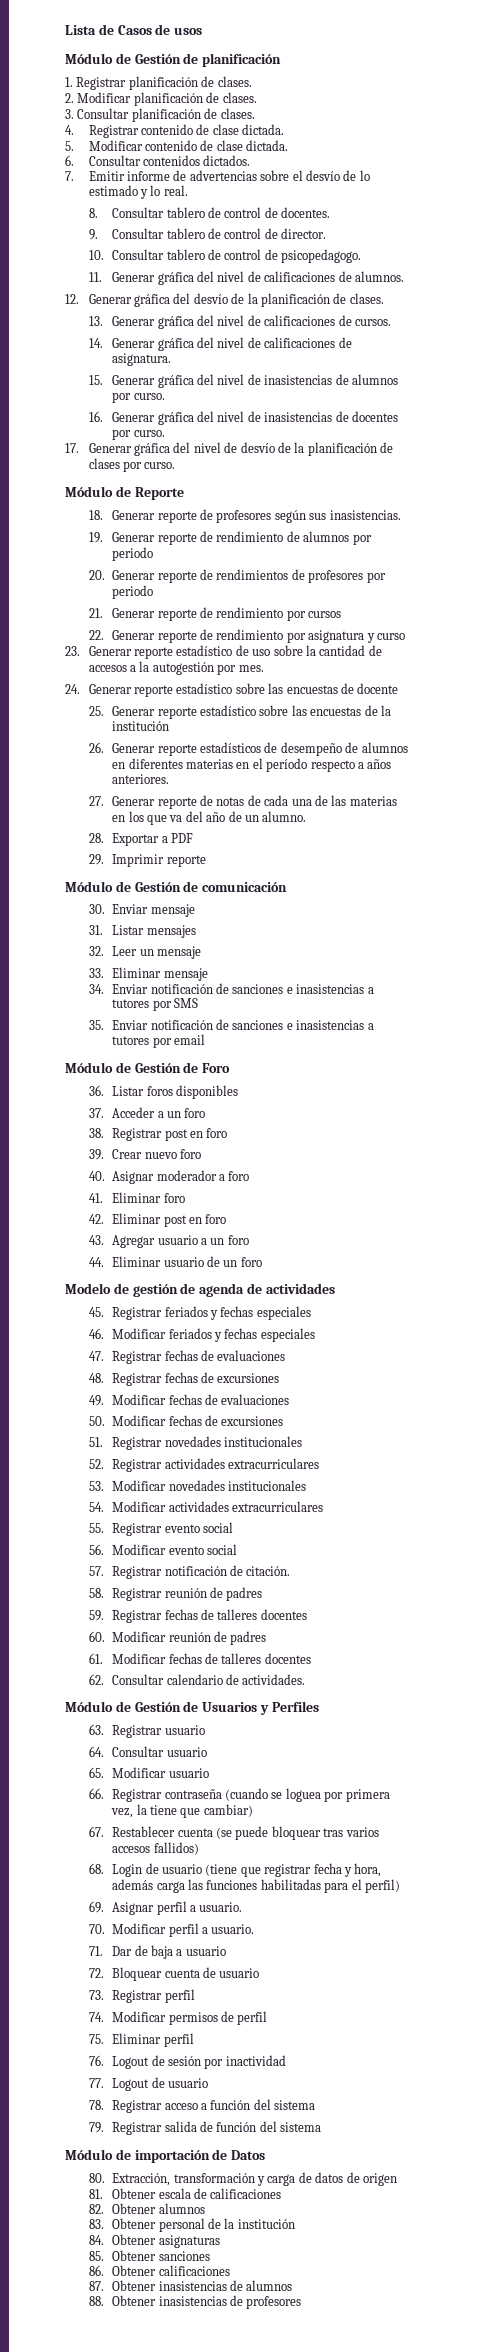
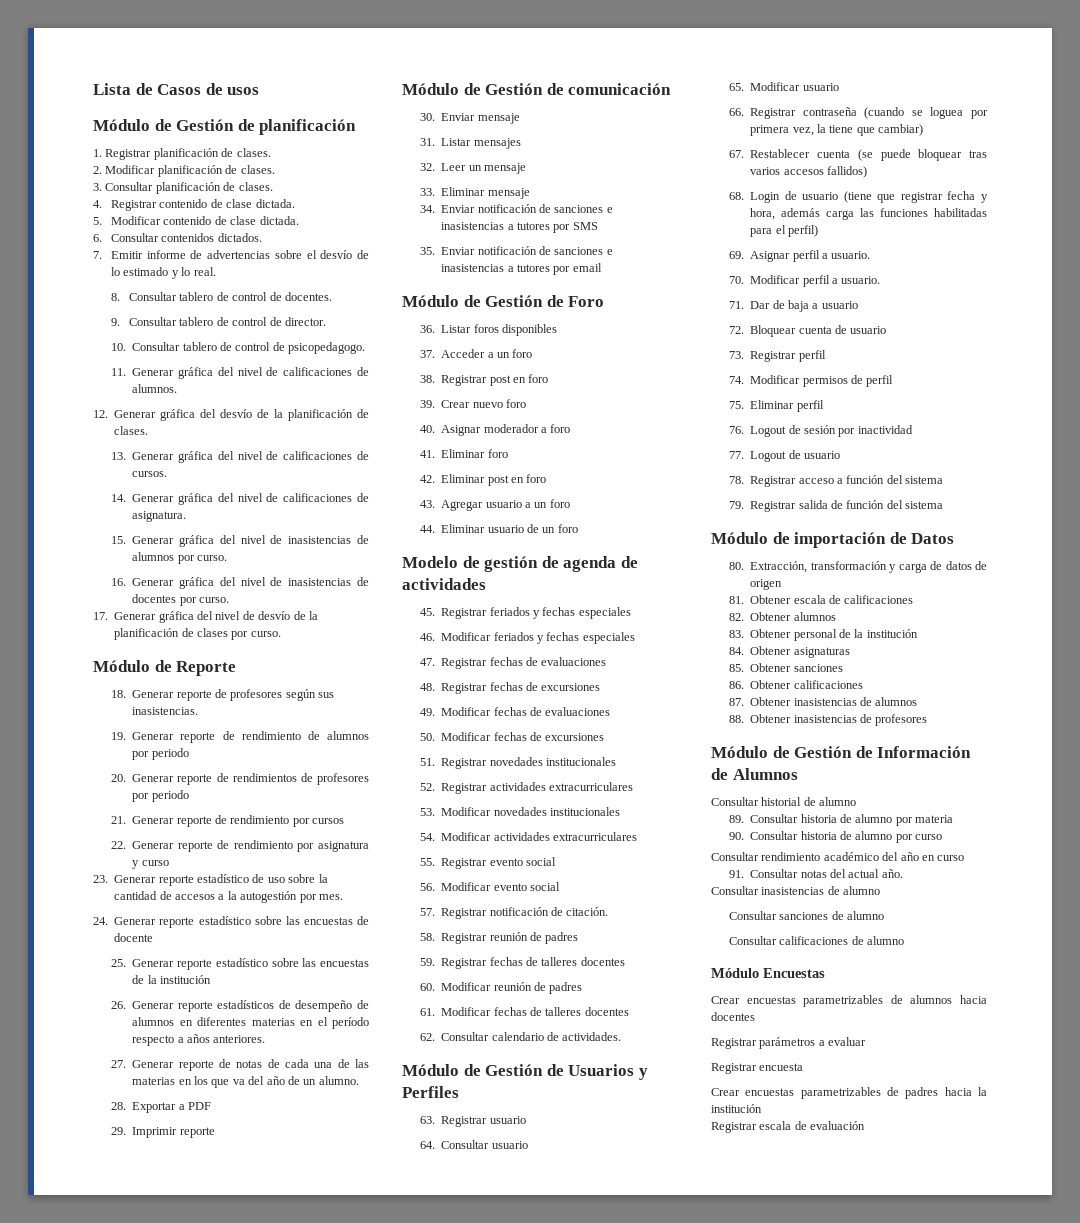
+ Módulo de Gestión de Información de Alumnos
+ Consultar historial de alumno
+ 89. Consultar historia de alumno por materia
+ 90. Consultar historia de alumno por curso
+ Consultar rendimiento académico del año en curso
+ 91. Consultar notas del actual año.
+ Consultar inasistencias de alumno
+ Consultar sanciones de alumno
+ Consultar calificaciones de alumno
+ Módulo Encuestas
+ Crear encuestas parametrizables de alumnos hacia docentes
+ Registrar parámetros a evaluar
+ Registrar encuesta
+ Crear encuestas parametrizables de padres hacia la institución
+ Registrar escala de evaluación

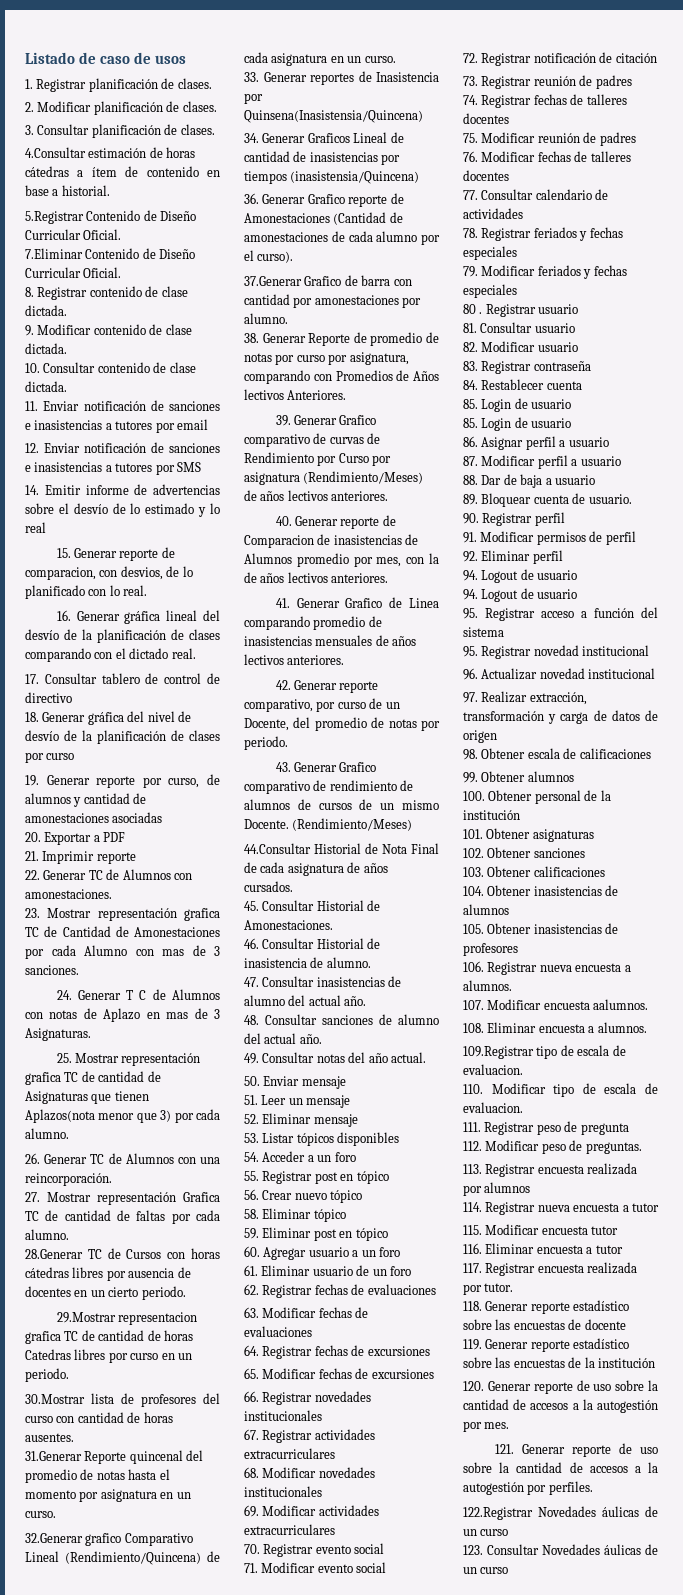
- Lista de Casos de usos
+ Listado de caso de usos
- Módulo de Gestión de planificación
- 4. Registrar contenido de clase dictada.
+ 4.Consultar estimación de horas cátedras a ítem de contenido en base a historial.
+ 5.Registrar Contenido de Diseño Curricular Oficial.
+ 7.Eliminar Contenido de Diseño Curricular Oficial.
+ 8. Registrar contenido de clase dictada.
- 5. Modificar contenido de clase dictada.
+ 9. Modificar contenido de clase dictada.
- 6. Consultar contenidos dictados.
- 7. Emitir informe de advertencias sobre el desvío de lo estimado y lo real.
- 8. Consultar tablero de control de docentes.
- 9. Consultar tablero de control de director.
- 10. Consultar tablero de control de psicopedagogo.
- 11. Generar gráfica del nivel de calificaciones de alumnos.
- 12. Generar gráfica del desvío de la planificación de clases.
- 13. Generar gráfica del nivel de calificaciones de cursos.
- 14. Generar gráfica del nivel de calificaciones de asignatura.
- 15. Generar gráfica del nivel de inasistencias de alumnos por curso.
- 16. Generar gráfica del nivel de inasistencias de docentes por curso.
- 17. Generar gráfica del nivel de desvío de la planificación de clases por curso.
- Módulo de Reporte
- 18. Generar reporte de profesores según sus inasistencias.
- 19. Generar reporte de rendimiento de alumnos por periodo
- 20. Generar reporte de rendimientos de profesores por periodo
- 21. Generar reporte de rendimiento por cursos
- 22. Generar reporte de rendimiento por asignatura y curso
- 23. Generar reporte estadístico de uso sobre la cantidad de accesos a la autogestión por mes.
+ 10. Consultar contenido de clase dictada.
+ 11. Enviar notificación de sanciones e inasistencias a tutores por email
+ 12. Enviar notificación de sanciones e inasistencias a tutores por SMS
+ 14. Emitir informe de advertencias sobre el desvío de lo estimado y lo real
+ 15. Generar reporte de comparacion, con desvios, de lo planificado con lo real.
+ 16. Generar gráfica lineal del desvío de la planificación de clases comparando con el dictado real.
+ 17. Consultar tablero de control de directivo
+ 18. Generar gráfica del nivel de desvío de la planificación de clases por curso
+ 19. Generar reporte por curso, de alumnos y cantidad de amonestaciones asociadas
+ 20. Exportar a PDF
+ 21. Imprimir reporte
+ 22. Generar TC de Alumnos con amonestaciones.
+ 23. Mostrar representación grafica TC de Cantidad de Amonestaciones por cada Alumno con mas de 3 sanciones.
+ 24. Generar T C de Alumnos con notas de Aplazo en mas de 3 Asignaturas.
+ 25. Mostrar representación grafica TC de cantidad de Asignaturas que tienen Aplazos(nota menor que 3) por cada alumno.
+ 26. Generar TC de Alumnos con una reincorporación.
+ 27. Mostrar representación Grafica TC de cantidad de faltas por cada alumno.
+ 28.Generar TC de Cursos con horas cátedras libres por ausencia de docentes en un cierto periodo.
+ 29.Mostrar representacion grafica TC de cantidad de horas Catedras libres por curso en un periodo.
+ 30.Mostrar lista de profesores del curso con cantidad de horas ausentes.
+ 31.Generar Reporte quincenal del promedio de notas hasta el momento por asignatura en un curso.
+ 32.Generar grafico Comparativo Lineal (Rendimiento/Quincena) de cada asignatura en un curso.
+ 33. Generar reportes de Inasistencia por Quinsena(Inasistensia/Quincena)
+ 34. Generar Graficos Lineal de cantidad de inasistencias por tiempos (inasistensia/Quincena)
+ 36. Generar Grafico reporte de Amonestaciones (Cantidad de amonestaciones de cada alumno por el curso).
+ 37.Generar Grafico de barra con cantidad por amonestaciones por alumno.
+ 38. Generar Reporte de promedio de notas por curso por asignatura, comparando con Promedios de Años lectivos Anteriores.
+ 39. Generar Grafico comparativo de curvas de Rendimiento por Curso por asignatura (Rendimiento/Meses) de años lectivos anteriores.
+ 40. Generar reporte de Comparacion de inasistencias de Alumnos promedio por mes, con la de años lectivos anteriores.
+ 41. Generar Grafico de Linea comparando promedio de inasistencias mensuales de años lectivos anteriores.
+ 42. Generar reporte comparativo, por curso de un Docente, del promedio de notas por periodo.
+ 43. Generar Grafico comparativo de rendimiento de alumnos de cursos de un mismo Docente. (Rendimiento/Meses)
+ 44.Consultar Historial de Nota Final de cada asignatura de años cursados.
+ 45. Consultar Historial de Amonestaciones.
+ 46. Consultar Historial de inasistencia de alumno.
+ 47. Consultar inasistencias de alumno del actual año.
+ 48. Consultar sanciones de alumno del actual año.
+ 49. Consultar notas del año actual.
+ 50. Enviar mensaje
+ 51. Leer un mensaje
+ 52. Eliminar mensaje
+ 53. Listar tópicos disponibles
+ 54. Acceder a un foro
+ 55. Registrar post en tópico
+ 56. Crear nuevo tópico
+ 58. Eliminar tópico
+ 59. Eliminar post en tópico
+ 60. Agregar usuario a un foro
+ 61. Eliminar usuario de un foro
+ 62. Registrar fechas de evaluaciones
+ 63. Modificar fechas de evaluaciones
+ 64. Registrar fechas de excursiones
+ 65. Modificar fechas de excursiones
+ 66. Registrar novedades institucionales
+ 67. Registrar actividades extracurriculares
+ 68. Modificar novedades institucionales
+ 69. Modificar actividades extracurriculares
+ 70. Registrar evento social
+ 71. Modificar evento social
+ 72. Registrar notificación de citación
+ 73. Registrar reunión de padres
+ 74. Registrar fechas de talleres docentes
+ 75. Modificar reunión de padres
+ 76. Modificar fechas de talleres docentes
+ 77. Consultar calendario de actividades
+ 78. Registrar feriados y fechas especiales
+ 79. Modificar feriados y fechas especiales
+ 80 . Registrar usuario
+ 81. Consultar usuario
+ 82. Modificar usuario
+ 83. Registrar contraseña
+ 84. Restablecer cuenta
+ 85. Login de usuario
+ 85. Login de usuario
+ 86. Asignar perfil a usuario
+ 87. Modificar perfil a usuario
+ 88. Dar de baja a usuario
+ 89. Bloquear cuenta de usuario.
+ 90. Registrar perfil
+ 91. Modificar permisos de perfil
+ 92. Eliminar perfil
+ 94. Logout de usuario
+ 94. Logout de usuario
+ 95. Registrar acceso a función del sistema
+ 95. Registrar novedad institucional
+ 96. Actualizar novedad institucional
+ 97. Realizar extracción, transformación y carga de datos de origen
+ 98. Obtener escala de calificaciones
+ 99. Obtener alumnos
+ 100. Obtener personal de la institución
+ 101. Obtener asignaturas
+ 102. Obtener sanciones
+ 103. Obtener calificaciones
+ 104. Obtener inasistencias de alumnos
+ 105. Obtener inasistencias de profesores
+ 106. Registrar nueva encuesta a alumnos.
+ 107. Modificar encuesta aalumnos.
+ 108. Eliminar encuesta a alumnos.
+ 109.Registrar tipo de escala de evaluacion.
+ 110. Modificar tipo de escala de evaluacion.
+ 111. Registrar peso de pregunta
+ 112. Modificar peso de preguntas.
+ 113. Registrar encuesta realizada por alumnos
+ 114. Registrar nueva encuesta a tutor
+ 115. Modificar encuesta tutor
+ 116. Eliminar encuesta a tutor
+ 117. Registrar encuesta realizada por tutor.
+ 118. Generar reporte estadístico sobre las encuestas de docente
+ 119. Generar reporte estadístico sobre las encuestas de la institución
+ 120. Generar reporte de uso sobre la cantidad de accesos a la autogestión por mes.
- 24. Generar reporte estadístico sobre las encuestas de docente
- 25. Generar reporte estadístico sobre las encuestas de la institución
- 26. Generar reporte estadísticos de desempeño de alumnos en diferentes materias en el período respecto a años anteriores.
- 27. Generar reporte de notas de cada una de las materias en los que va del año de un alumno.
- 28. Exportar a PDF
- 29. Imprimir reporte
- Módulo de Gestión de comunicación
- 30. Enviar mensaje
- 31. Listar mensajes
- 32. Leer un mensaje
- 33. Eliminar mensaje
- 34. Enviar notificación de sanciones e inasistencias a tutores por SMS
- 35. Enviar notificación de sanciones e inasistencias a tutores por email
- Módulo de Gestión de Foro
- 36. Listar foros disponibles
- 37. Acceder a un foro
- 38. Registrar post en foro
- 39. Crear nuevo foro
- 40. Asignar moderador a foro
- 41. Eliminar foro
- 42. Eliminar post en foro
- 43. Agregar usuario a un foro
- 44. Eliminar usuario de un foro
- Modelo de gestión de agenda de actividades
- 45. Registrar feriados y fechas especiales
- 46. Modificar feriados y fechas especiales
- 47. Registrar fechas de evaluaciones
- 48. Registrar fechas de excursiones
- 49. Modificar fechas de evaluaciones
- 50. Modificar fechas de excursiones
- 51. Registrar novedades institucionales
- 52. Registrar actividades extracurriculares
- 53. Modificar novedades institucionales
- 54. Modificar actividades extracurriculares
- 55. Registrar evento social
- 56. Modificar evento social
- 57. Registrar notificación de citación.
- 58. Registrar reunión de padres
- 59. Registrar fechas de talleres docentes
- 60. Modificar reunión de padres
- 61. Modificar fechas de talleres docentes
- 62. Consultar calendario de actividades.
- Módulo de Gestión de Usuarios y Perfiles
- 63. Registrar usuario
- 64. Consultar usuario
- 65. Modificar usuario
- 66. Registrar contraseña (cuando se loguea por primera vez, la tiene que cambiar)
- 67. Restablecer cuenta (se puede bloquear tras varios accesos fallidos)
- 68. Login de usuario (tiene que registrar fecha y hora, además carga las funciones habilitadas para el perfil)
- 69. Asignar perfil a usuario.
- 70. Modificar perfil a usuario.
- 71. Dar de baja a usuario
- 72. Bloquear cuenta de usuario
- 73. Registrar perfil
- 74. Modificar permisos de perfil
- 75. Eliminar perfil
- 76. Logout de sesión por inactividad
- 77. Logout de usuario
- 78. Registrar acceso a función del sistema
- 79. Registrar salida de función del sistema
- Módulo de importación de Datos
- 80. Extracción, transformación y carga de datos de origen
- 81. Obtener escala de calificaciones
- 82. Obtener alumnos
- 83. Obtener personal de la institución
- 84. Obtener asignaturas
- 85. Obtener sanciones
- 86. Obtener calificaciones
- 87. Obtener inasistencias de alumnos
- 88. Obtener inasistencias de profesores
- Módulo de Gestión de Información de Alumnos
- Consultar historial de alumno
- 89. Consultar historia de alumno por materia
- 90. Consultar historia de alumno por curso
- Consultar rendimiento académico del año en curso
- 91. Consultar notas del actual año.
- Consultar inasistencias de alumno
- Consultar sanciones de alumno
- Consultar calificaciones de alumno
- Módulo Encuestas
- Crear encuestas parametrizables de alumnos hacia docentes
- Registrar parámetros a evaluar
- Registrar encuesta
- Crear encuestas parametrizables de padres hacia la institución
- Registrar escala de evaluación
+ 121. Generar reporte de uso sobre la cantidad de accesos a la autogestión por perfiles.
+ 122.Registrar Novedades áulicas de un curso
+ 123. Consultar Novedades áulicas de un curso

